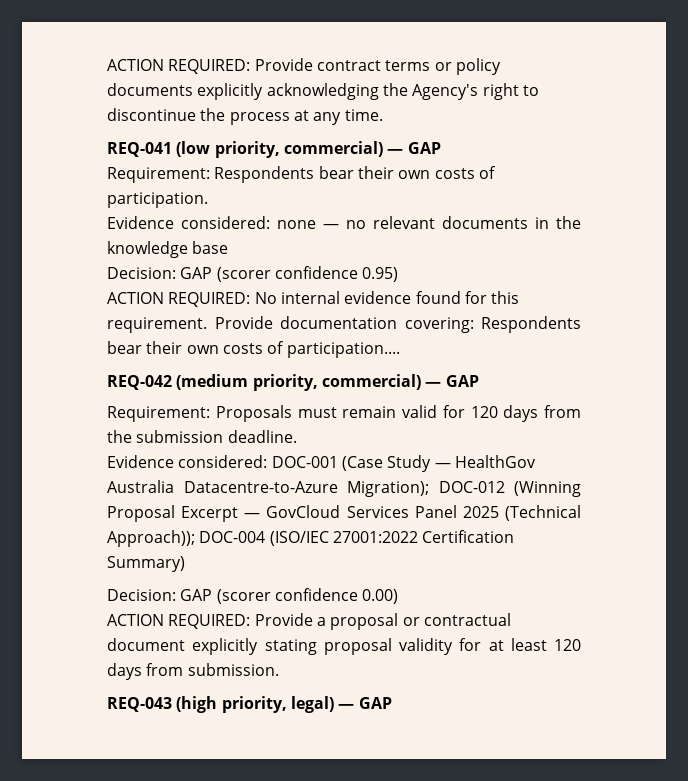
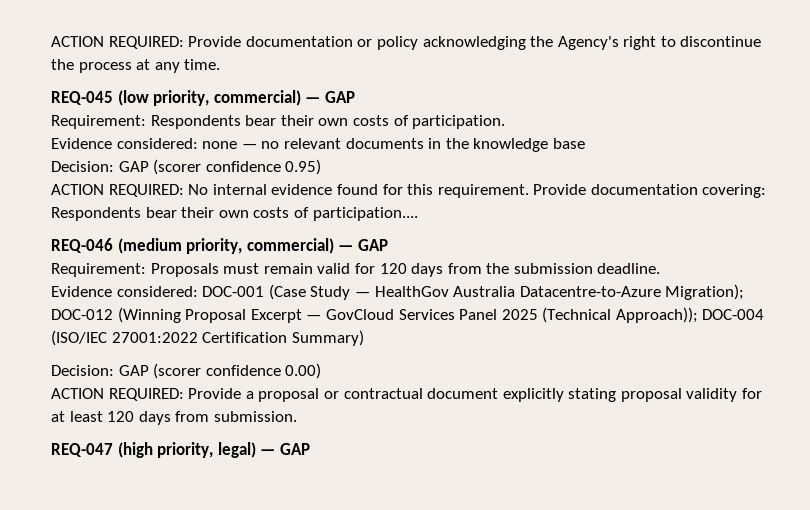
- ACTION REQUIRED: Provide contract terms or policy documents explicitly acknowledging the Agency's right to discontinue the process at any time.
+ ACTION REQUIRED: Provide documentation or policy acknowledging the Agency's right to discontinue the process at any time.
- REQ-041 (low priority, commercial) — GAP
+ REQ-045 (low priority, commercial) — GAP
- REQ-042 (medium priority, commercial) — GAP
+ REQ-046 (medium priority, commercial) — GAP
- REQ-043 (high priority, legal) — GAP
+ REQ-047 (high priority, legal) — GAP

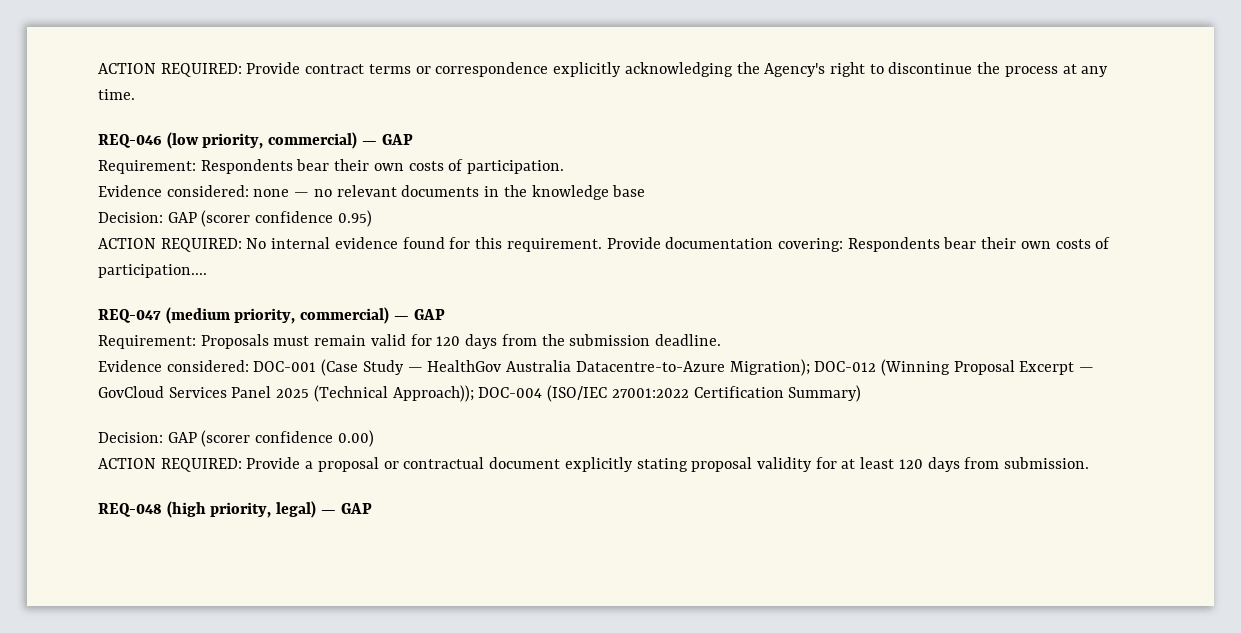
- ACTION REQUIRED: Provide documentation or policy acknowledging the Agency's right to discontinue the process at any time.
+ ACTION REQUIRED: Provide contract terms or correspondence explicitly acknowledging the Agency's right to discontinue the process at any time.
- REQ-045 (low priority, commercial) — GAP
+ REQ-046 (low priority, commercial) — GAP
- REQ-046 (medium priority, commercial) — GAP
+ REQ-047 (medium priority, commercial) — GAP
- REQ-047 (high priority, legal) — GAP
+ REQ-048 (high priority, legal) — GAP

